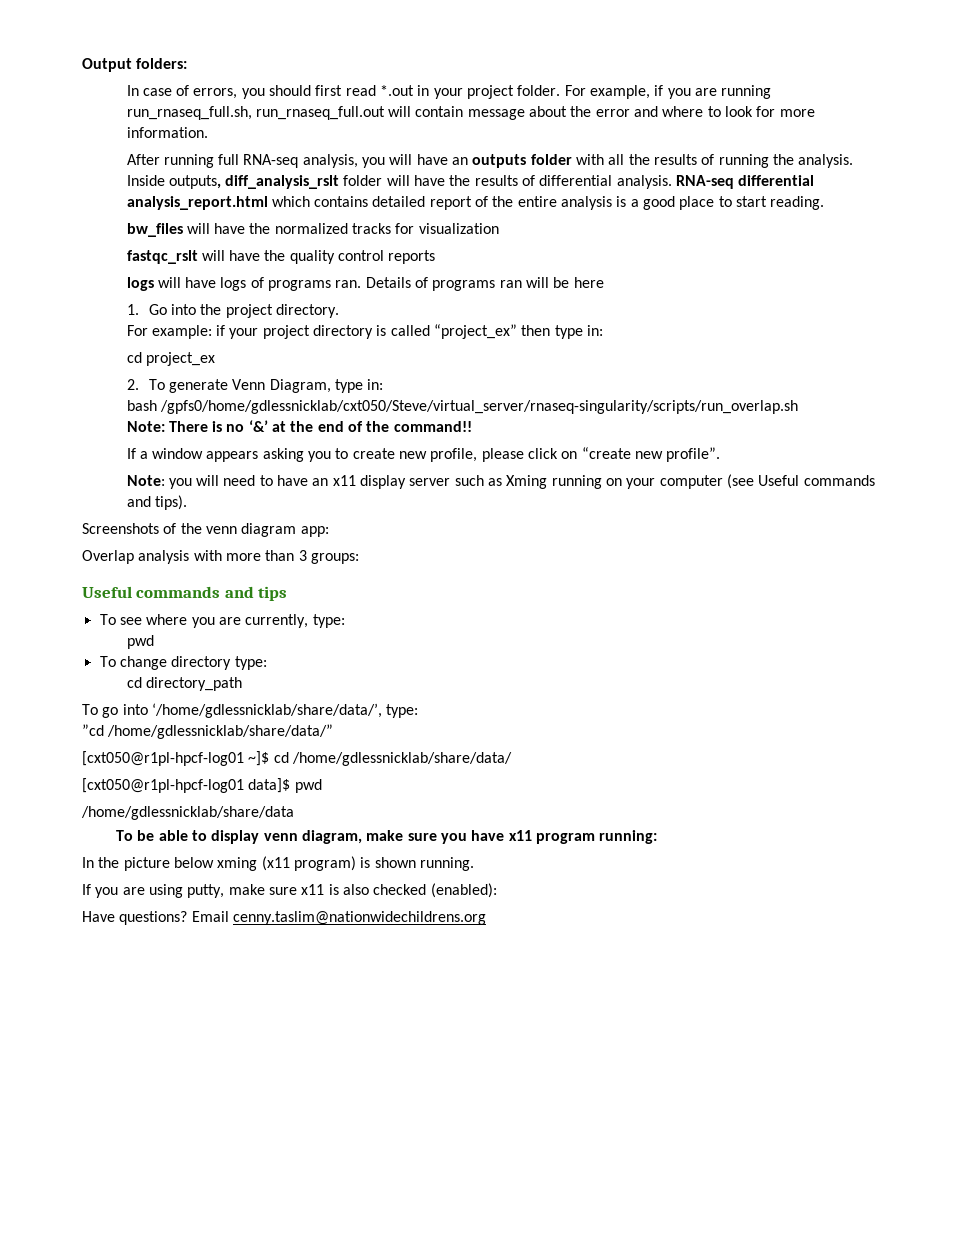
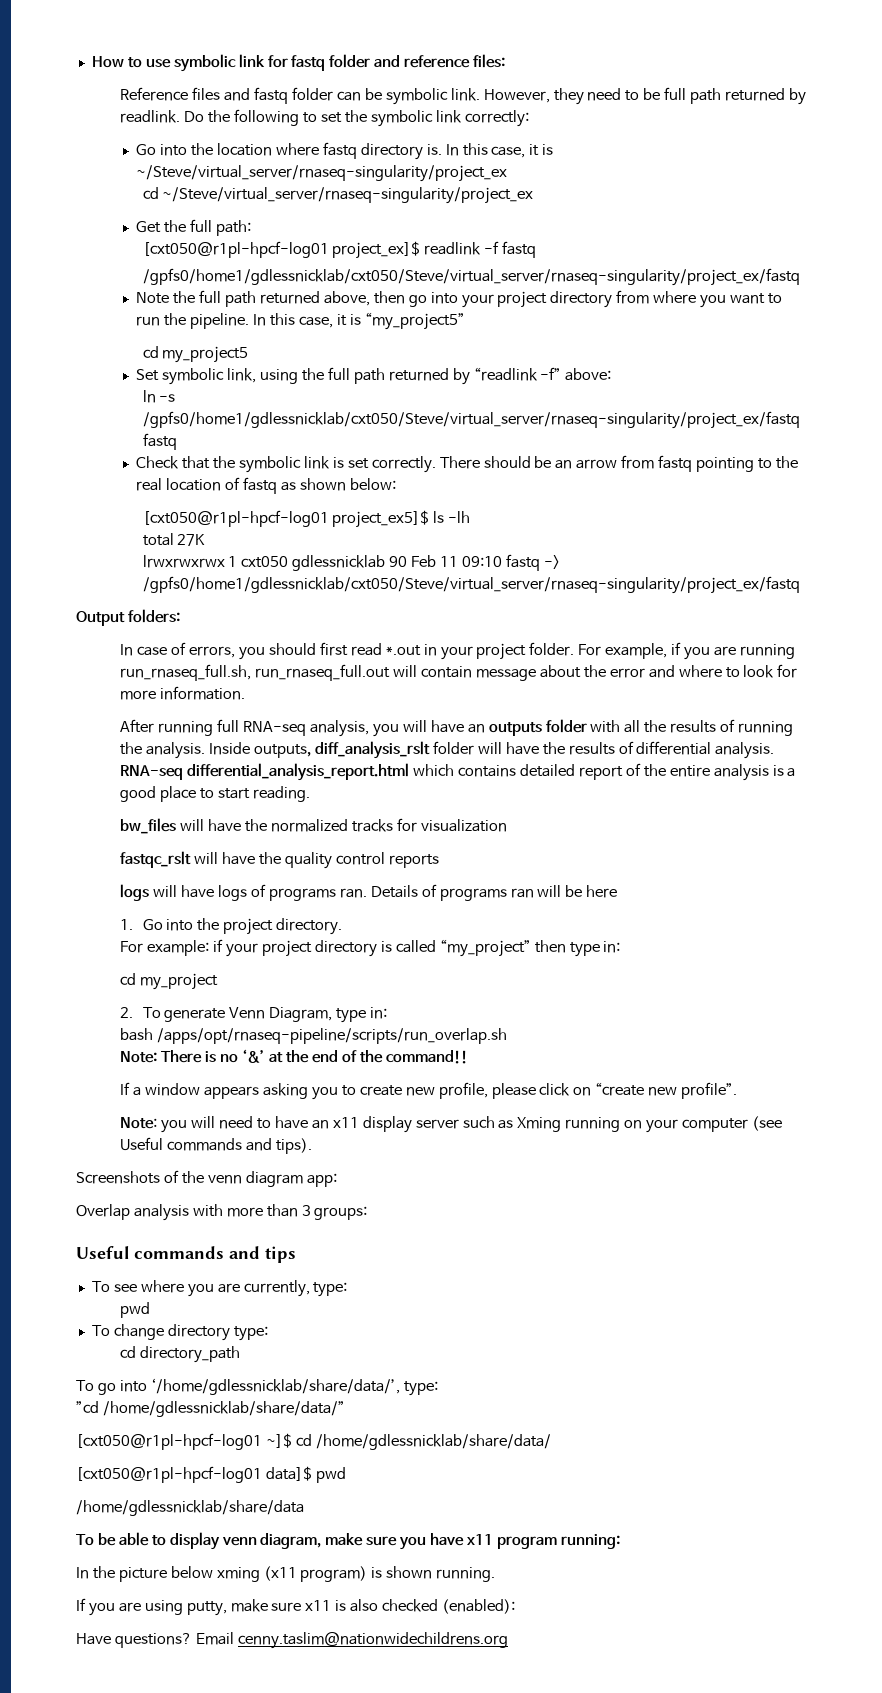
+ How to use symbolic link for fastq folder and reference files:
+ Reference files and fastq folder can be symbolic link. However, they need to be full path returned by readlink. Do the following to set the symbolic link correctly:
+ Go into the location where fastq directory is. In this case, it is ~/Steve/virtual_server/rnaseq-singularity/project_ex
+ cd ~/Steve/virtual_server/rnaseq-singularity/project_ex
+ Get the full path:
+ [cxt050@r1pl-hpcf-log01 project_ex]$ readlink -f fastq
+ /gpfs0/home1/gdlessnicklab/cxt050/Steve/virtual_server/rnaseq-singularity/project_ex/fastq
+ Note the full path returned above, then go into your project directory from where you want to run the pipeline. In this case, it is “my_project5”
+ cd my_project5
+ Set symbolic link, using the full path returned by “readlink -f” above:
+ ln -s /gpfs0/home1/gdlessnicklab/cxt050/Steve/virtual_server/rnaseq-singularity/project_ex/fastq fastq
+ Check that the symbolic link is set correctly. There should be an arrow from fastq pointing to the real location of fastq as shown below:
+ [cxt050@r1pl-hpcf-log01 project_ex5]$ ls -lh
+ total 27K
+ lrwxrwxrwx 1 cxt050 gdlessnicklab 90 Feb 11 09:10 fastq -> /gpfs0/home1/gdlessnicklab/cxt050/Steve/virtual_server/rnaseq-singularity/project_ex/fastq
- RNA-seq differential analysis_report.html which contains detailed report of the entire analysis is a good place to start reading.
+ RNA-seq differential_analysis_report.html which contains detailed report of the entire analysis is a good place to start reading.
- For example: if your project directory is called “project_ex” then type in:
+ For example: if your project directory is called “my_project” then type in:
- cd project_ex
+ cd my_project
- bash /gpfs0/home/gdlessnicklab/cxt050/Steve/virtual_server/rnaseq-singularity/scripts/run_overlap.sh
+ bash /apps/opt/rnaseq-pipeline/scripts/run_overlap.sh

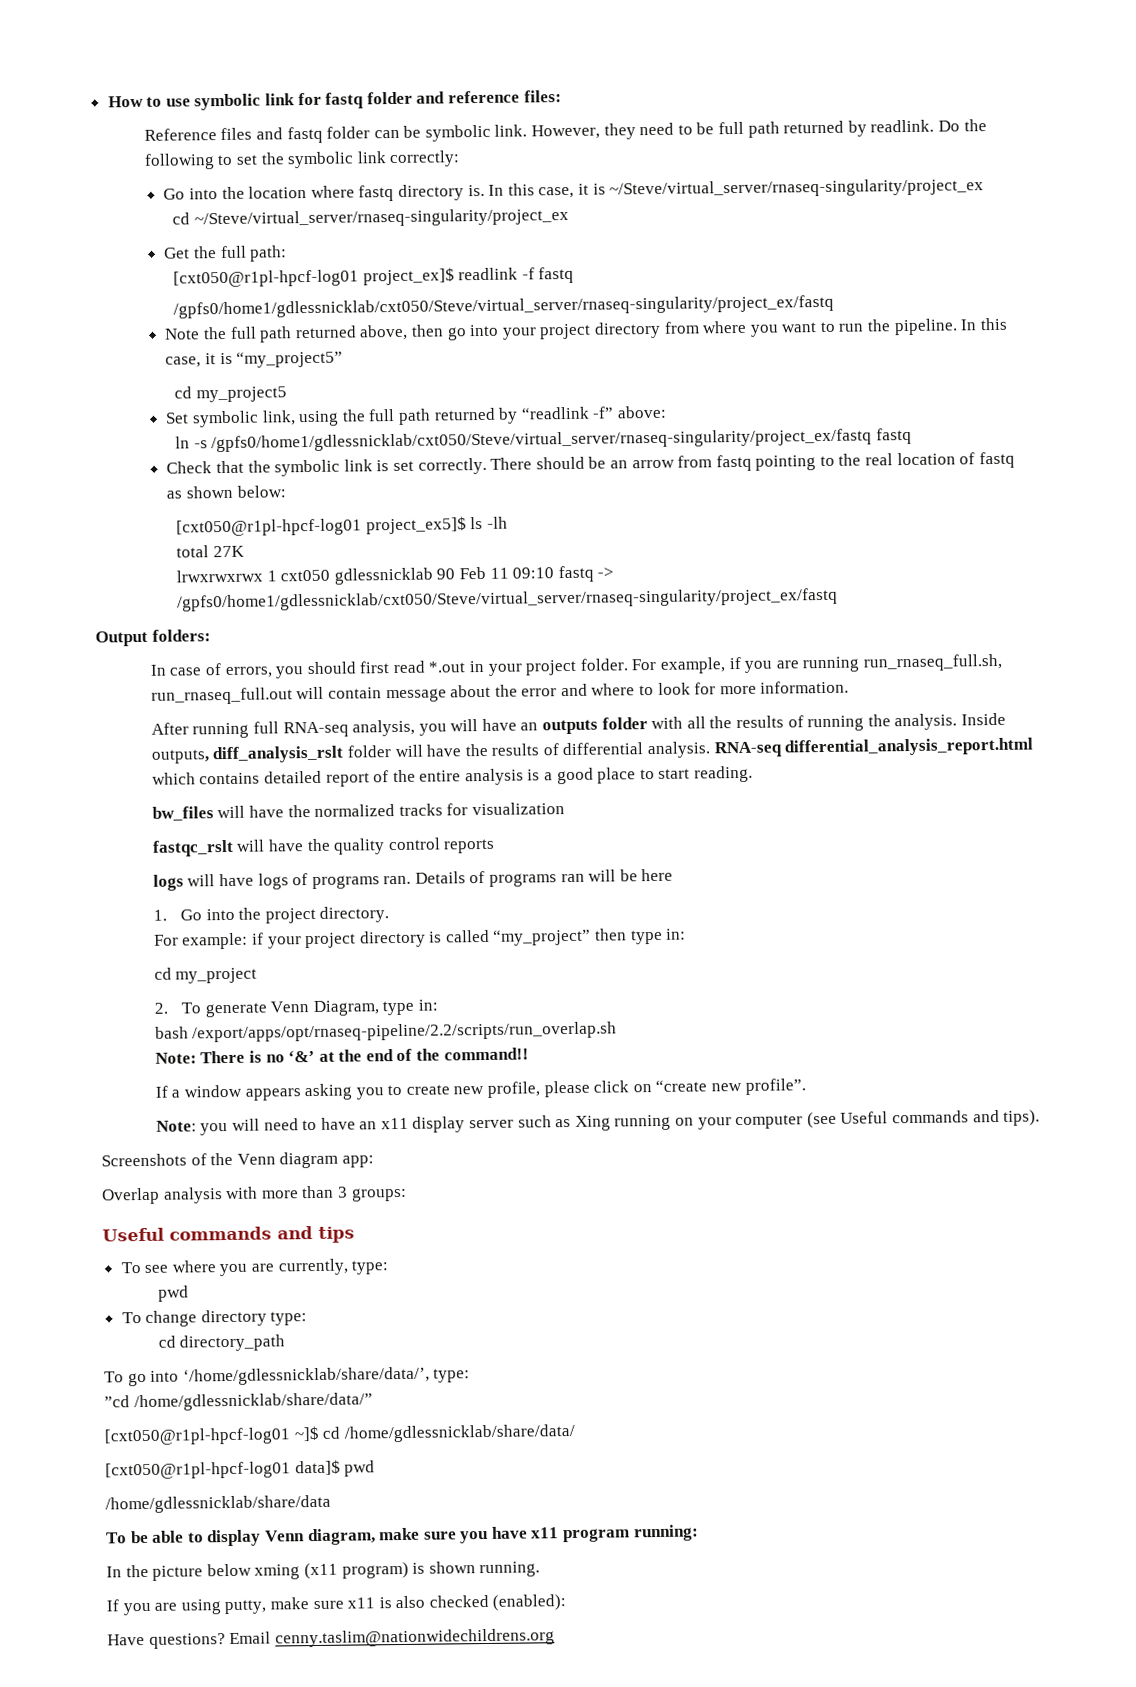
- bash /apps/opt/rnaseq-pipeline/scripts/run_overlap.sh
+ bash /export/apps/opt/rnaseq-pipeline/2.2/scripts/run_overlap.sh
- Note: you will need to have an x11 display server such as Xming running on your computer (see Useful commands and tips).
+ Note: you will need to have an x11 display server such as Xing running on your computer (see Useful commands and tips).
- Screenshots of the venn diagram app:
+ Screenshots of the Venn diagram app:
- To be able to display venn diagram, make sure you have x11 program running:
+ To be able to display Venn diagram, make sure you have x11 program running:

